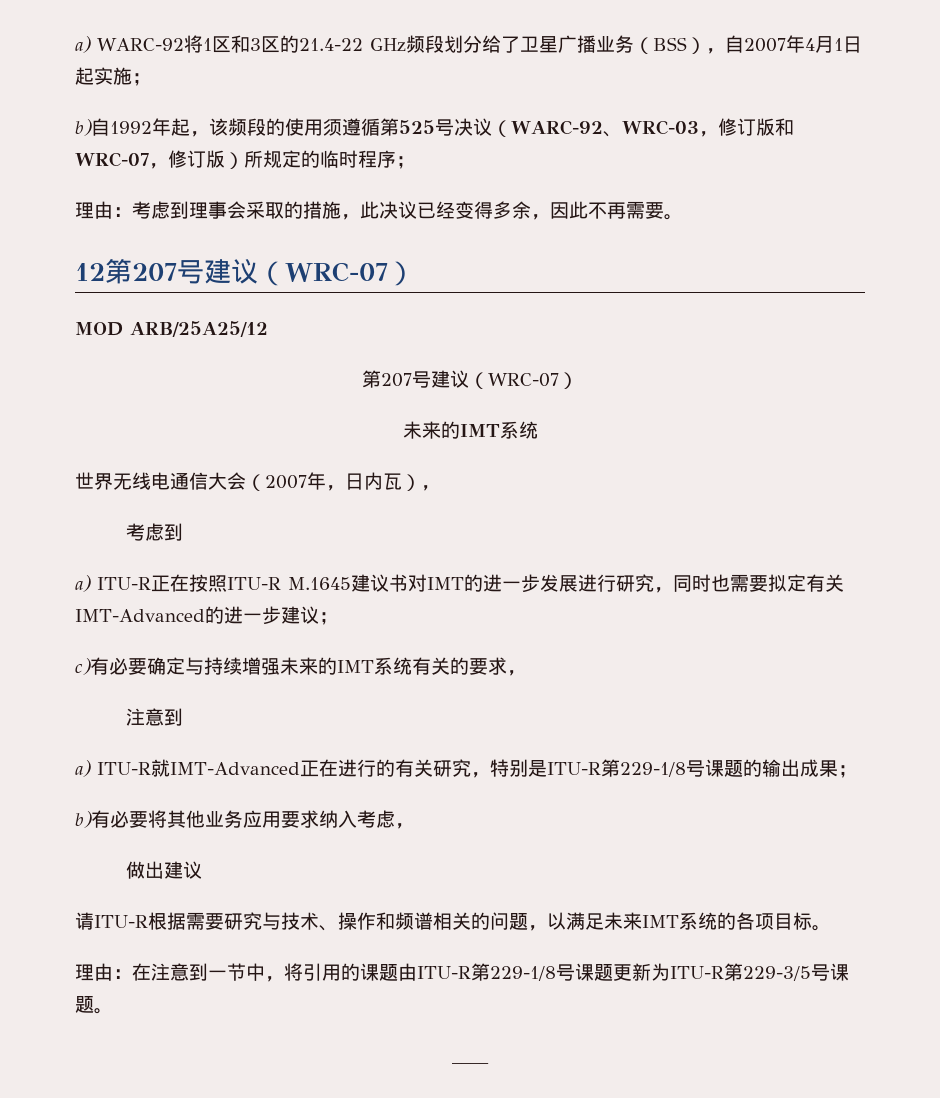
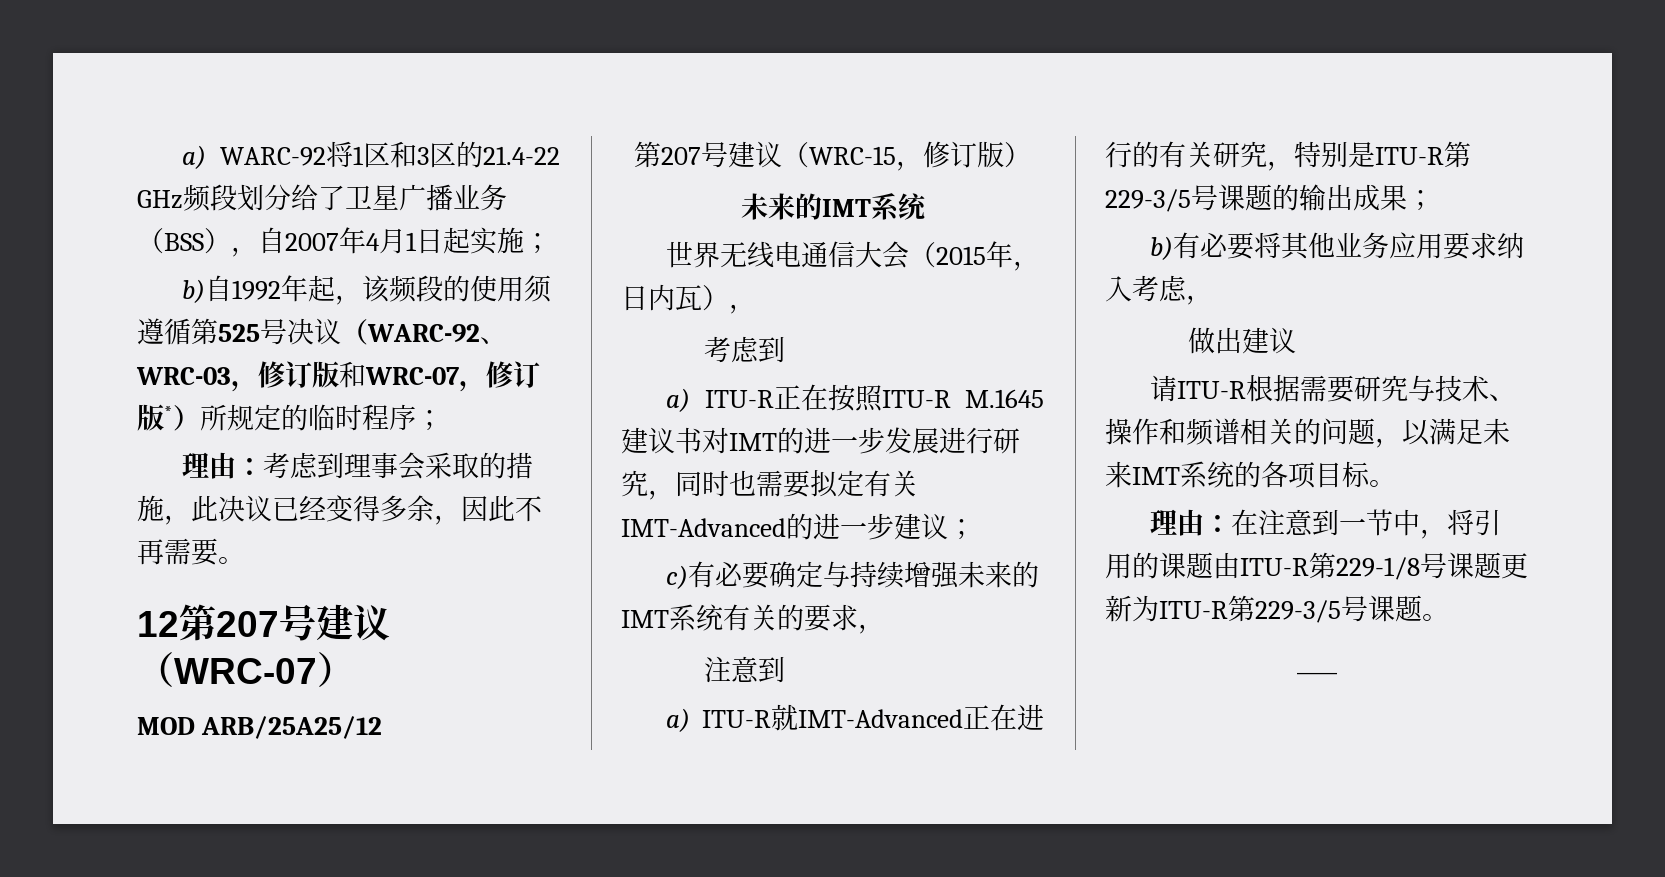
- b)自1992年起，该频段的使用须遵循第525号决议（WARC-92、WRC-03，修订版和WRC-07，修订版）所规定的临时程序；
+ b)自1992年起，该频段的使用须遵循第525号决议（WARC-92、WRC-03，修订版和WRC-07，修订版*）所规定的临时程序；
  MOD ARB/25A25/12
- 第207号建议（WRC-07）
+ 第207号建议（WRC-15，修订版）
- 世界无线电通信大会（2007年，日内瓦），
+ 世界无线电通信大会（2015年，日内瓦），
- a) ITU-R就IMT-Advanced正在进行的有关研究，特别是ITU-R第229-1/8号课题的输出成果；
+ a) ITU-R就IMT-Advanced正在进行的有关研究，特别是ITU-R第229-3/5号课题的输出成果；

